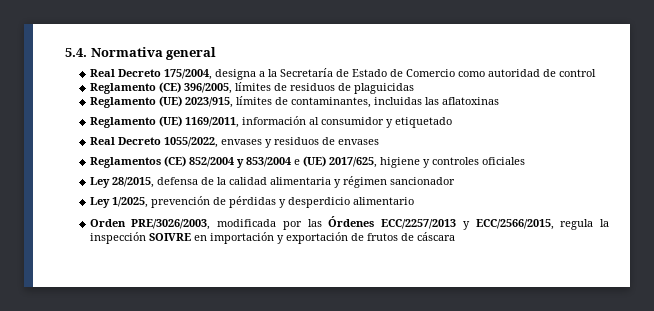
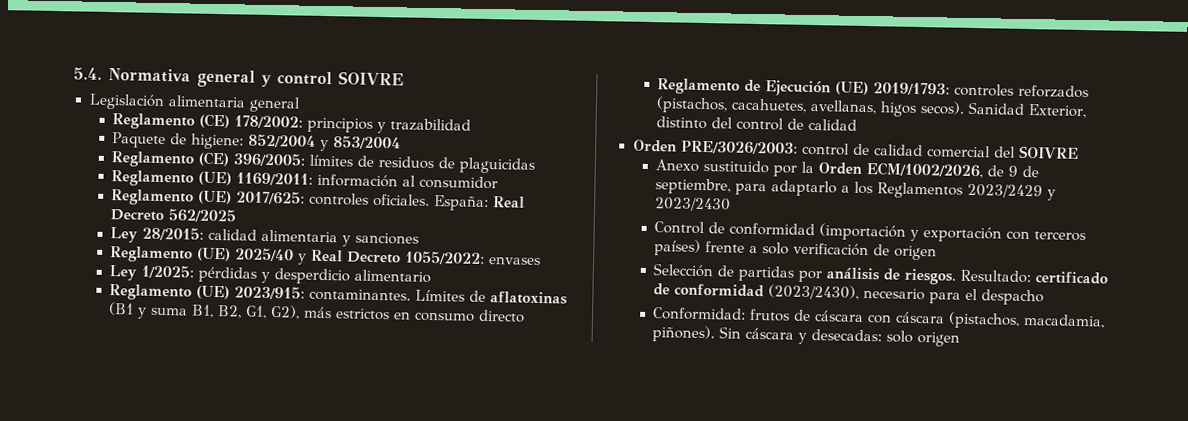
- 5.4. Normativa general
- Real Decreto 175/2004, designa a la Secretaría de Estado de Comercio como autoridad de control
- Reglamento (CE) 396/2005, límites de residuos de plaguicidas
+ 5.4. Normativa general y control SOIVRE
+ Legislación alimentaria general
+ Reglamento (CE) 178/2002: principios y trazabilidad
+ Paquete de higiene: 852/2004 y 853/2004
+ Reglamento (CE) 396/2005: límites de residuos de plaguicidas
- Reglamento (UE) 2023/915, límites de contaminantes, incluidas las aflatoxinas
- Reglamento (UE) 1169/2011, información al consumidor y etiquetado
- Real Decreto 1055/2022, envases y residuos de envases
- Reglamentos (CE) 852/2004 y 853/2004 e (UE) 2017/625, higiene y controles oficiales
- Ley 28/2015, defensa de la calidad alimentaria y régimen sancionador
- Ley 1/2025, prevención de pérdidas y desperdicio alimentario
- Orden PRE/3026/2003, modificada por las Órdenes ECC/2257/2013 y ECC/2566/2015, regula la inspección SOIVRE en importación y exportación de frutos de cáscara
+ Reglamento (UE) 1169/2011: información al consumidor
+ Reglamento (UE) 2017/625: controles oficiales. España: Real Decreto 562/2025
+ Ley 28/2015: calidad alimentaria y sanciones
+ Reglamento (UE) 2025/40 y Real Decreto 1055/2022: envases
+ Ley 1/2025: pérdidas y desperdicio alimentario
+ Reglamento (UE) 2023/915: contaminantes. Límites de aflatoxinas (B1 y suma B1, B2, G1, G2), más estrictos en consumo directo
+ Reglamento de Ejecución (UE) 2019/1793: controles reforzados (pistachos, cacahuetes, avellanas, higos secos). Sanidad Exterior, distinto del control de calidad
+ Orden PRE/3026/2003: control de calidad comercial del SOIVRE
+ Anexo sustituido por la Orden ECM/1002/2026, de 9 de septiembre, para adaptarlo a los Reglamentos 2023/2429 y 2023/2430
+ Control de conformidad (importación y exportación con terceros países) frente a solo verificación de origen
+ Selección de partidas por análisis de riesgos. Resultado: certificado de conformidad (2023/2430), necesario para el despacho
+ Conformidad: frutos de cáscara con cáscara (pistachos, macadamia, piñones). Sin cáscara y desecadas: solo origen

